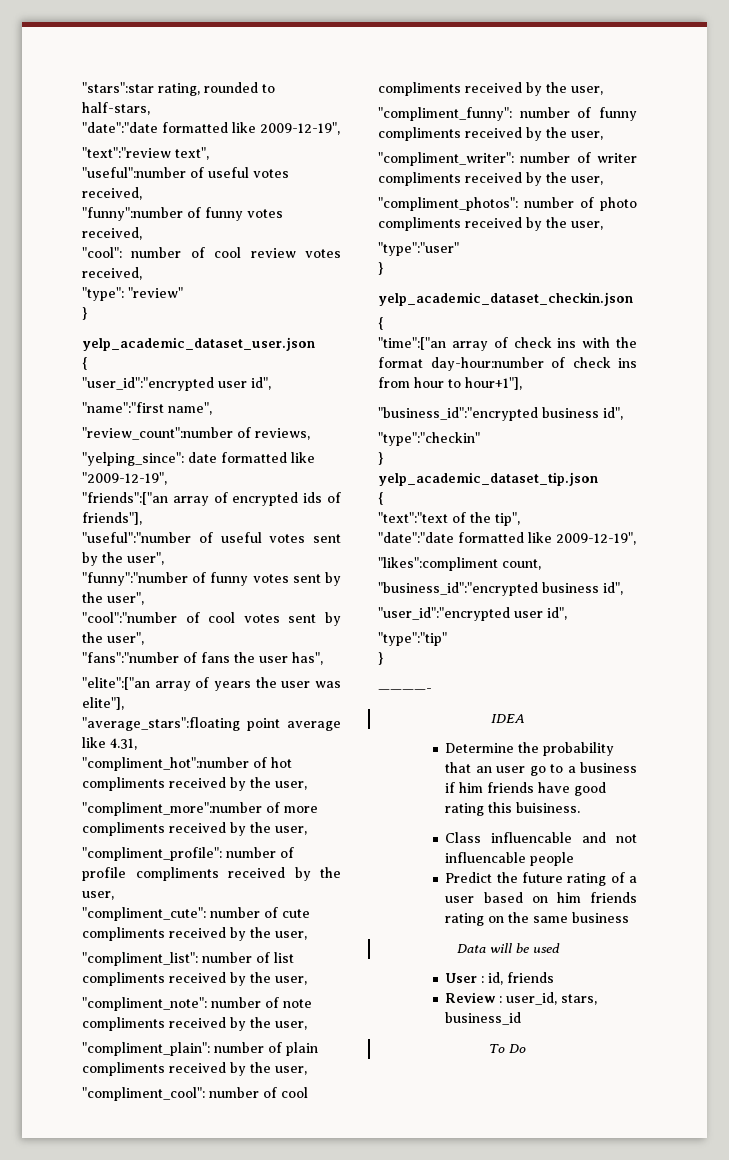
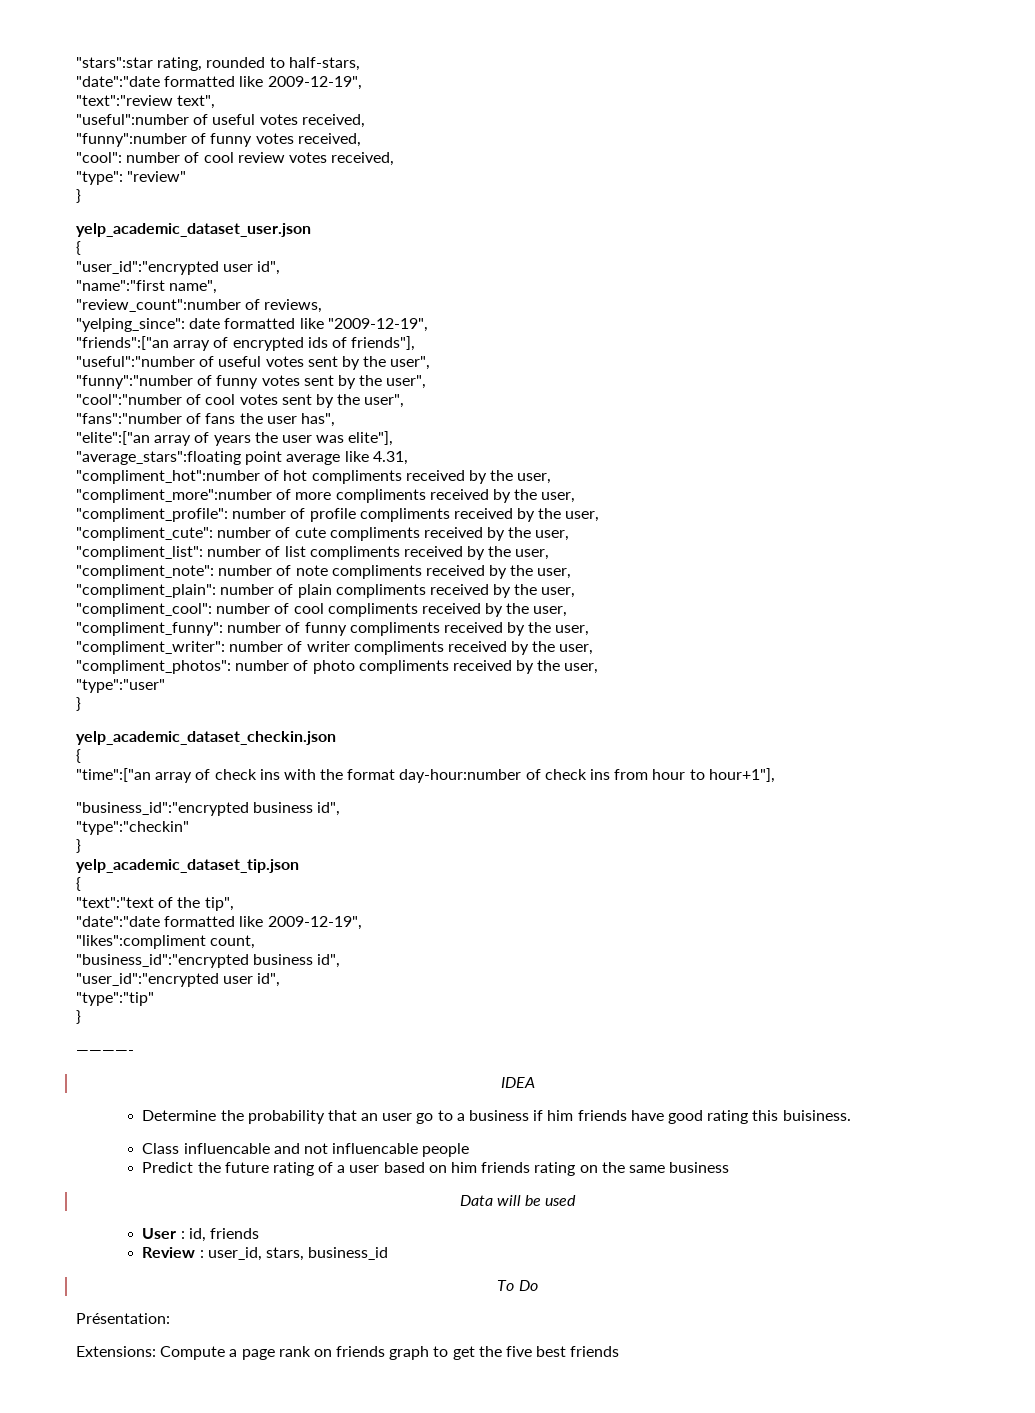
+ Présentation:
+ Extensions: Compute a page rank on friends graph to get the five best friends

